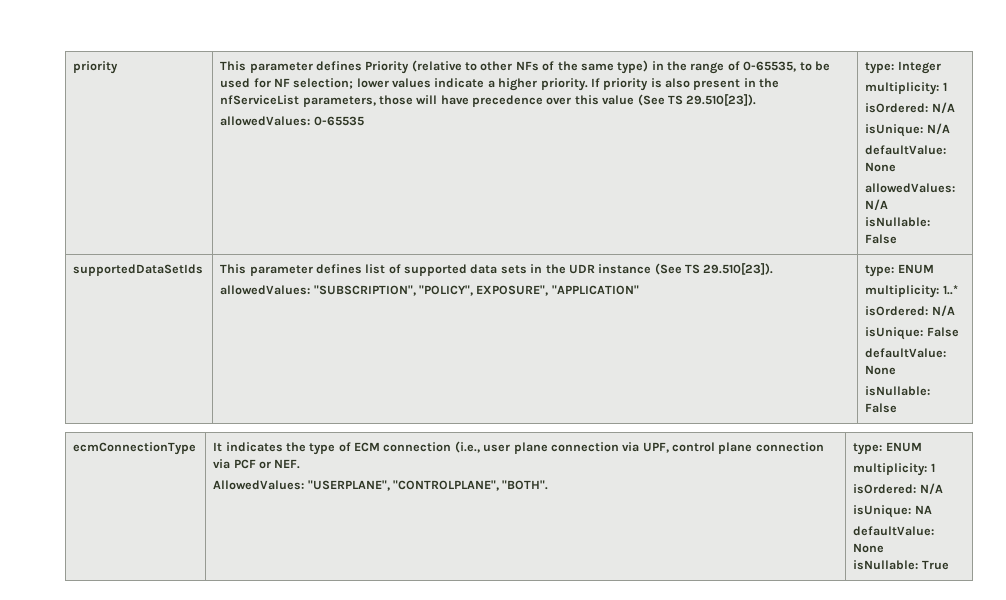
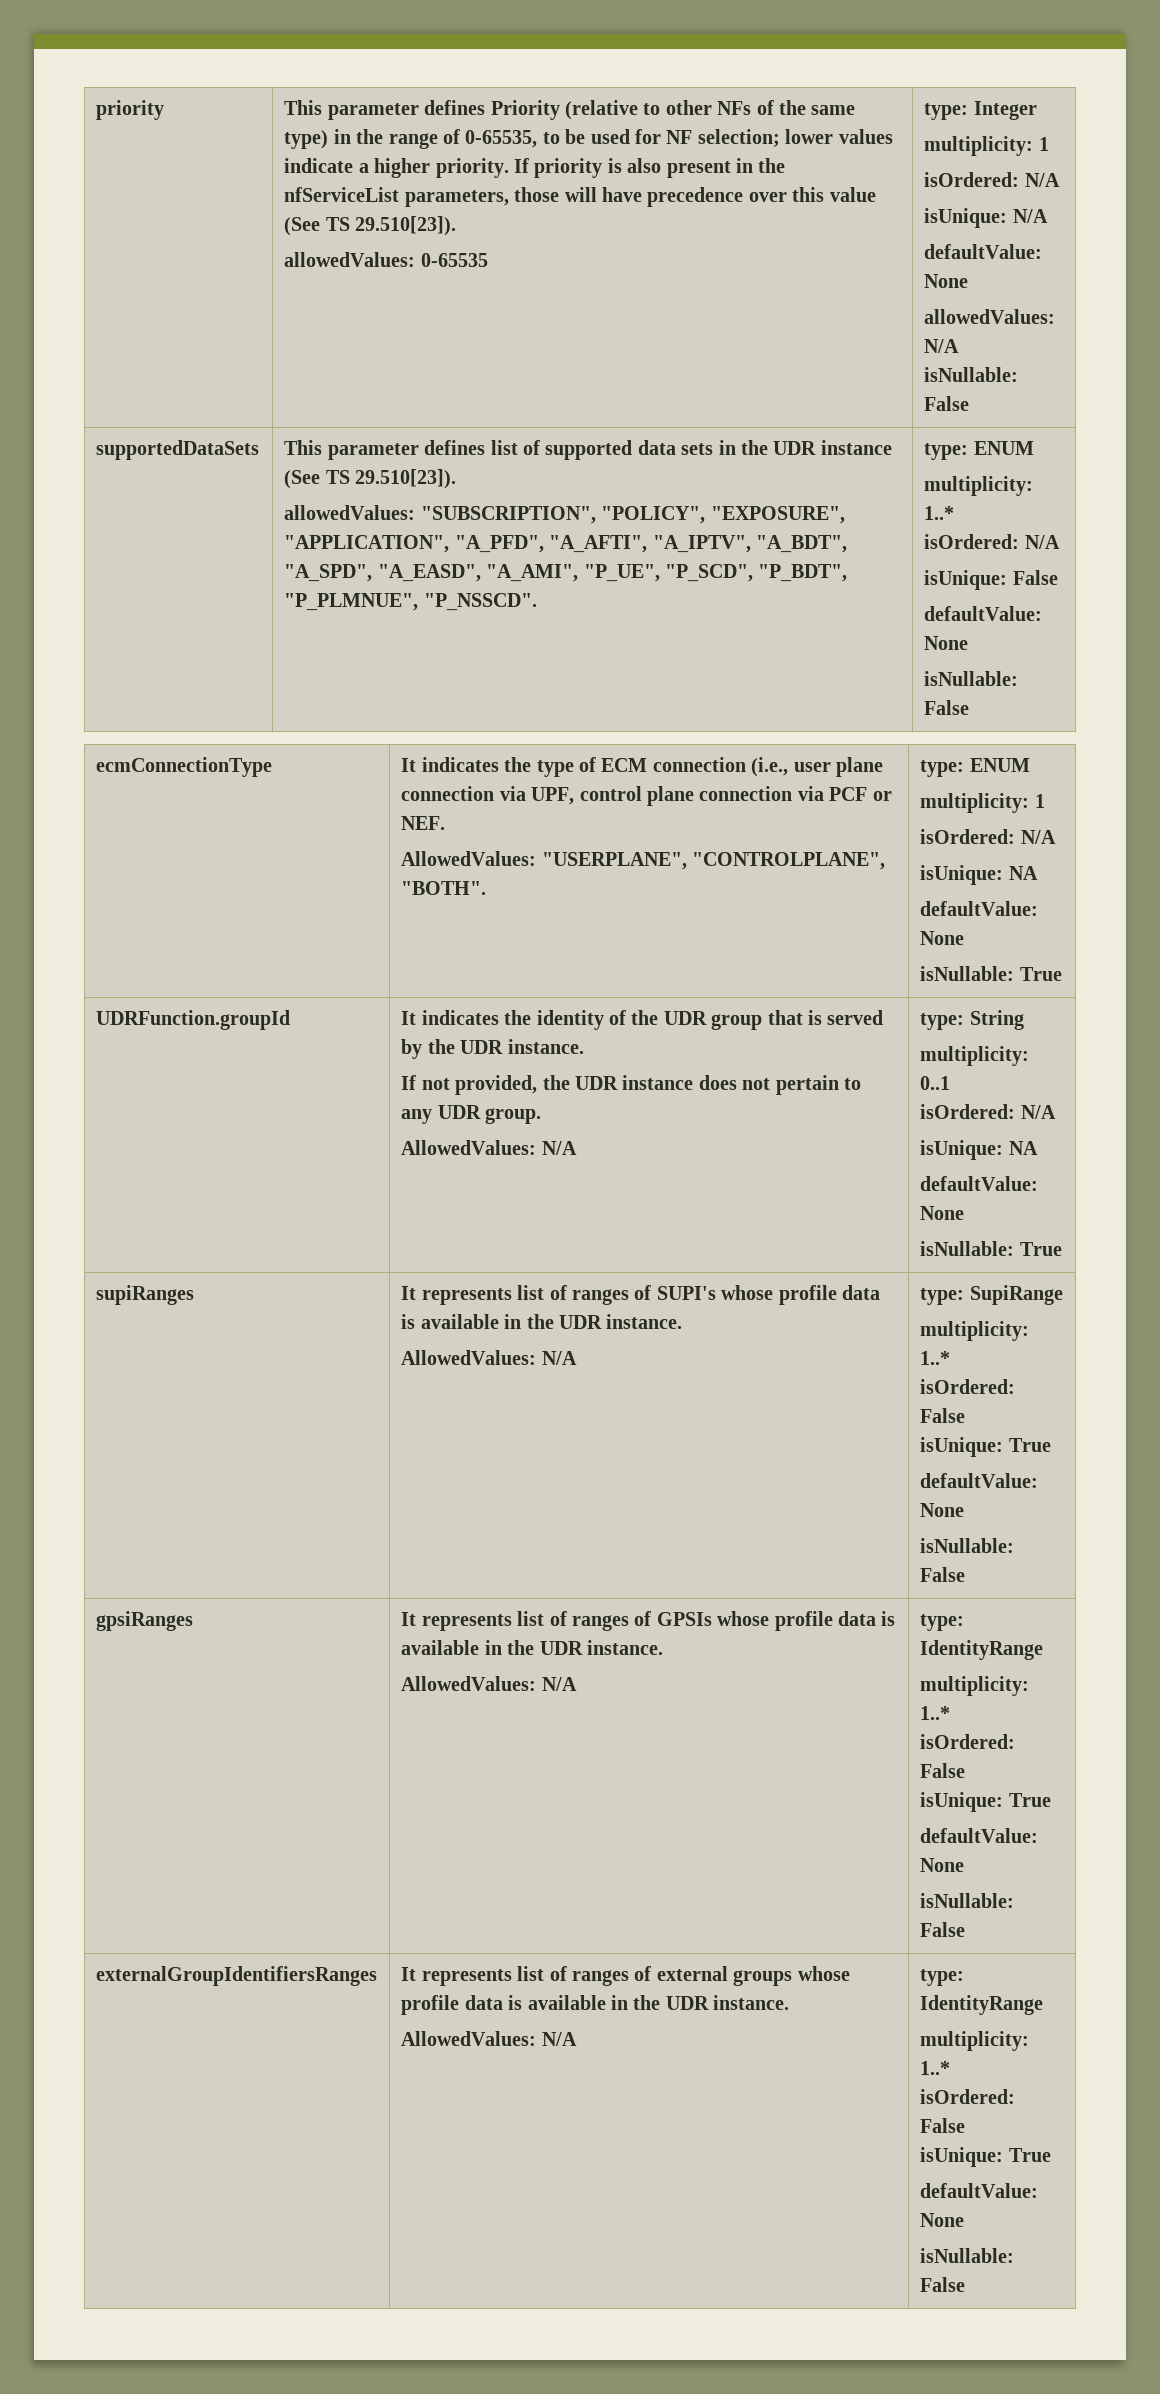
- supportedDataSetIds
+ supportedDataSets
- allowedValues: "SUBSCRIPTION", "POLICY", EXPOSURE", "APPLICATION"
+ allowedValues: "SUBSCRIPTION", "POLICY", "EXPOSURE", "APPLICATION", "A_PFD", "A_AFTI", "A_IPTV", "A_BDT", "A_SPD", "A_EASD", "A_AMI", "P_UE", "P_SCD", "P_BDT", "P_PLMNUE", "P_NSSCD".
+ UDRFunction.groupId | It indicates the identity of the UDR group that is served by the UDR instance.
+ If not provided, the UDR instance does not pertain to any UDR group.
+ AllowedValues: N/A | type: String
+ multiplicity: 0..1
+ isOrdered: N/A
+ isUnique: NA
+ defaultValue: None
+ isNullable: True
+ supiRanges | It represents list of ranges of SUPI's whose profile data is available in the UDR instance.
+ AllowedValues: N/A | type: SupiRange
+ multiplicity: 1..*
+ isOrdered: False
+ isUnique: True
+ defaultValue: None
+ isNullable: False
+ gpsiRanges | It represents list of ranges of GPSIs whose profile data is available in the UDR instance.
+ AllowedValues: N/A | type: IdentityRange
+ multiplicity: 1..*
+ isOrdered: False
+ isUnique: True
+ defaultValue: None
+ isNullable: False
+ externalGroupIdentifiersRanges | It represents list of ranges of external groups whose profile data is available in the UDR instance.
+ AllowedValues: N/A | type: IdentityRange
+ multiplicity: 1..*
+ isOrdered: False
+ isUnique: True
+ defaultValue: None
+ isNullable: False

